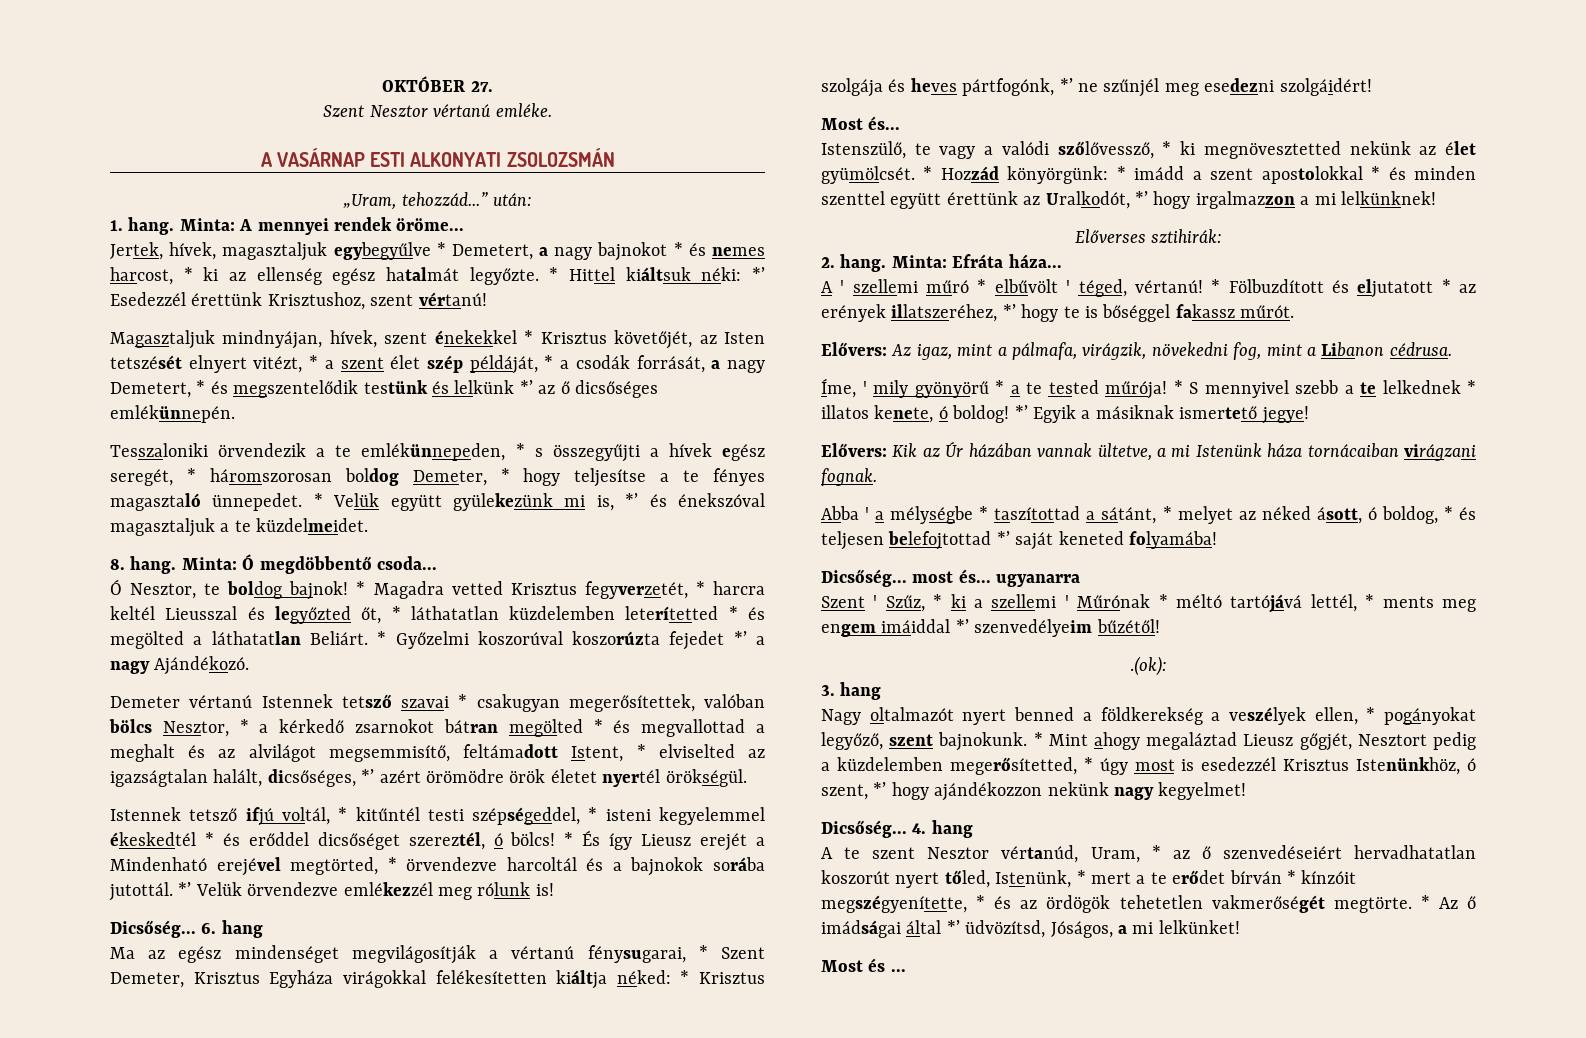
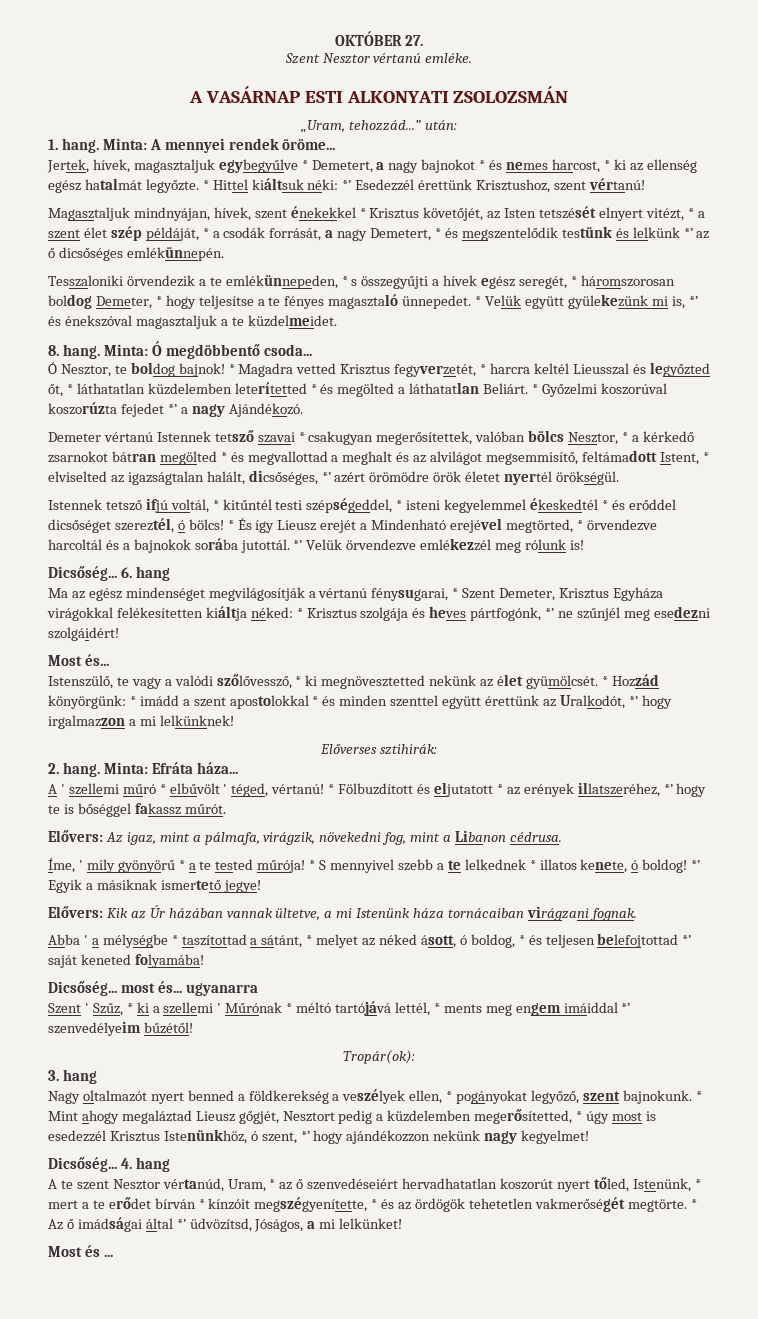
- .(ok):
+ Tropár(ok):

